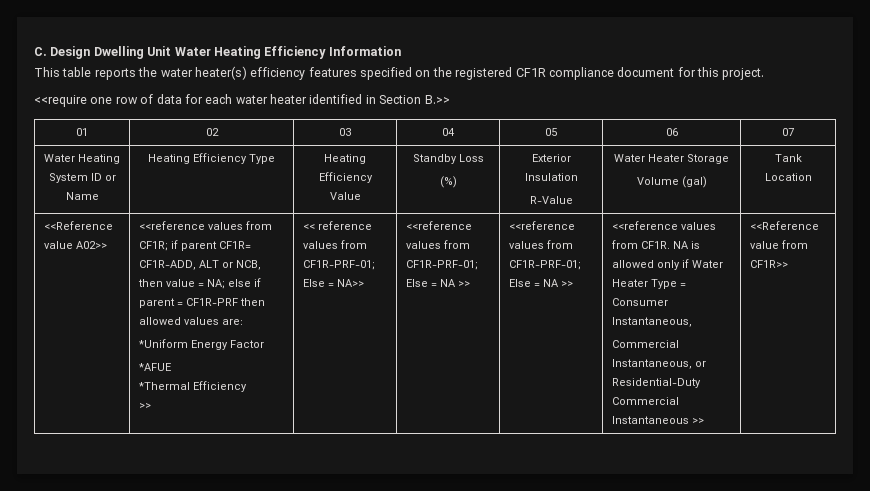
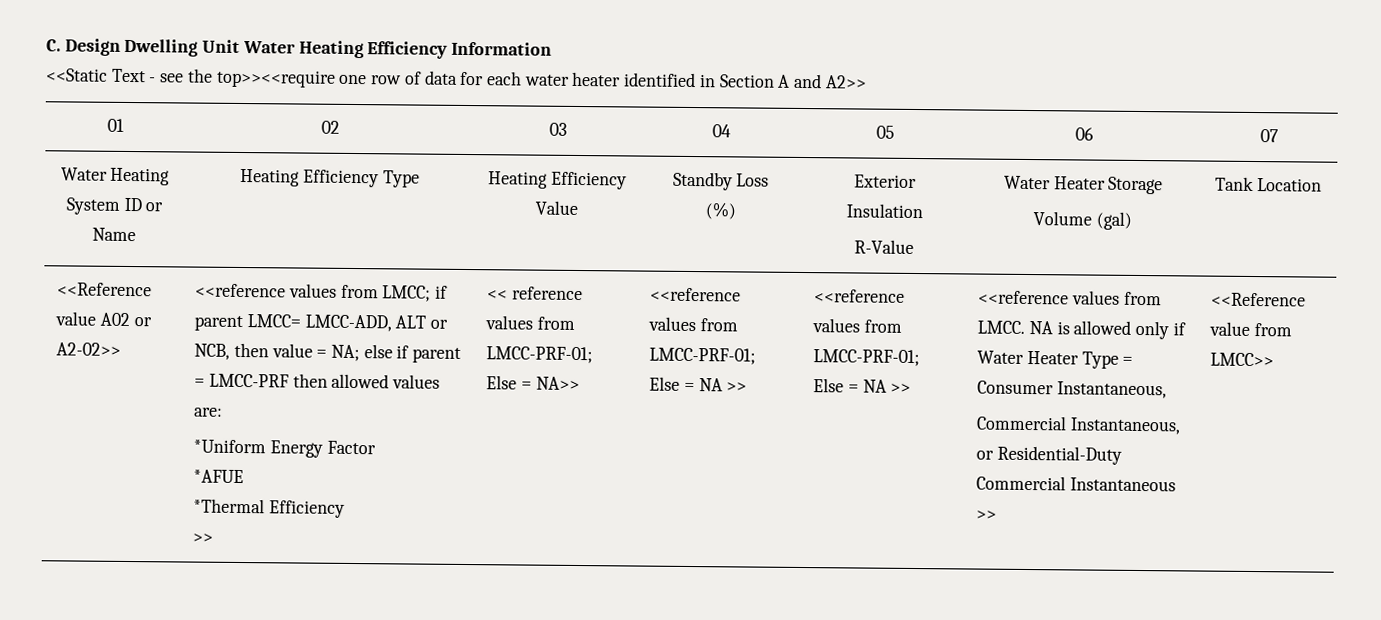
- This table reports the water heater(s) efficiency features specified on the registered CF1R compliance document for this project.
- <<require one row of data for each water heater identified in Section B.>>
+ <<Static Text - see the top>><<require one row of data for each water heater identified in Section A and A2>>
- <<Reference value A02>> | <<reference values from CF1R; if parent CF1R= CF1R-ADD, ALT or NCB, then value = NA; else if parent = CF1R-PRF then allowed values are:
+ <<Reference value A02 or A2-02>> | <<reference values from LMCC; if parent LMCC= LMCC-ADD, ALT or NCB, then value = NA; else if parent = LMCC-PRF then allowed values are:
- << reference values from CF1R-PRF-01; Else = NA>>
+ << reference values from LMCC-PRF-01; Else = NA>>
- <<reference values from CF1R-PRF-01; Else = NA >> | <<reference values from CF1R-PRF-01; Else = NA >> | <<reference values from CF1R.
+ <<reference values from LMCC-PRF-01; Else = NA >> | <<reference values from LMCC-PRF-01; Else = NA >> | <<reference values from LMCC.
- <<Reference value from CF1R>>
+ <<Reference value from LMCC>>

